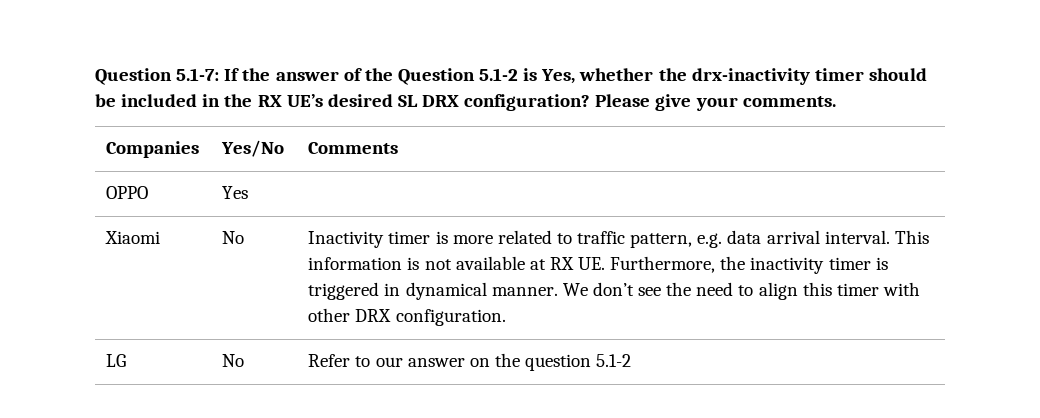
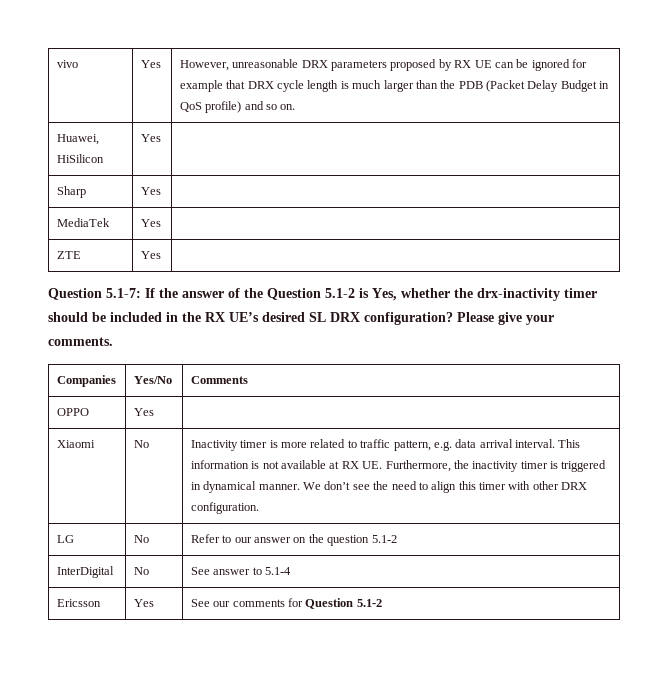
+ vivo | Yes | However, unreasonable DRX parameters proposed by RX UE can be ignored for example that DRX cycle length is much larger than the PDB (Packet Delay Budget in QoS profile) and so on.
+ Huawei, HiSilicon | Yes |
+ Sharp | Yes |
+ MediaTek | Yes |
+ ZTE | Yes |
+ InterDigital | No | See answer to 5.1-4
+ Ericsson | Yes | See our comments for Question 5.1-2

